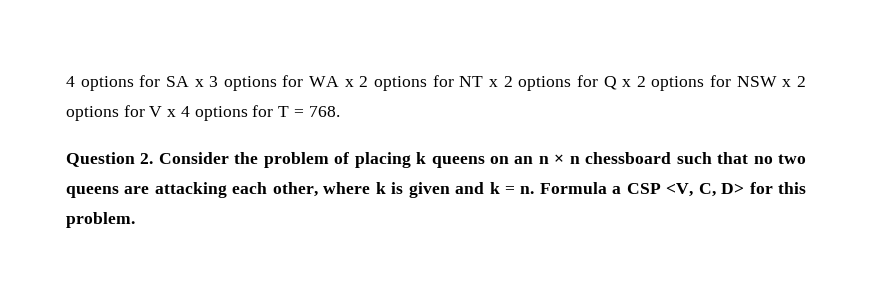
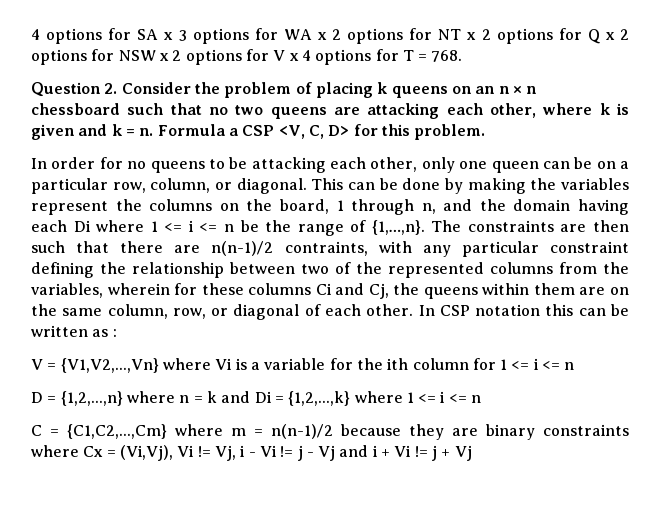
+ In order for no queens to be attacking each other, only one queen can be on a particular row, column, or diagonal. This can be done by making the variables represent the columns on the board, 1 through n, and the domain having each Di where 1 <= i <= n be the range of {1,…,n}. The constraints are then such that there are n(n-1)/2 contraints, with any particular constraint defining the relationship between two of the represented columns from the variables, wherein for these columns Ci and Cj, the queens within them are on the same column, row, or diagonal of each other. In CSP notation this can be written as :
+ V = {V1,V2,...,Vn} where Vi is a variable for the ith column for 1 <= i <= n
+ D = {1,2,...,n} where n = k and Di = {1,2,...,k} where 1 <= i <= n
+ C = {C1,C2,...,Cm} where m = n(n-1)/2 because they are binary constraints where Cx = (Vi,Vj), Vi != Vj, i - Vi != j - Vj and i + Vi != j + Vj

